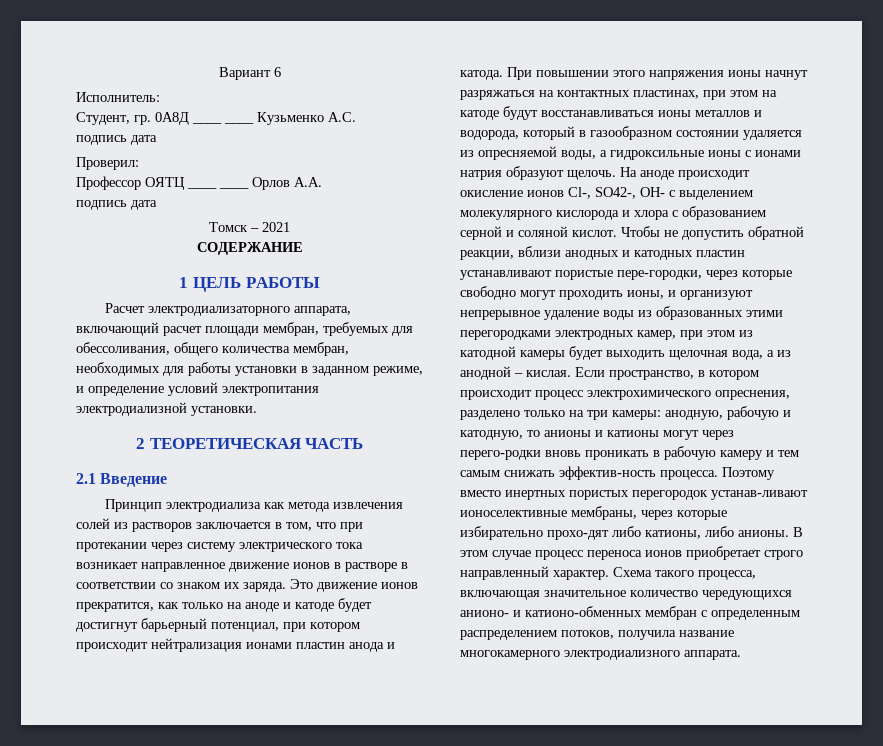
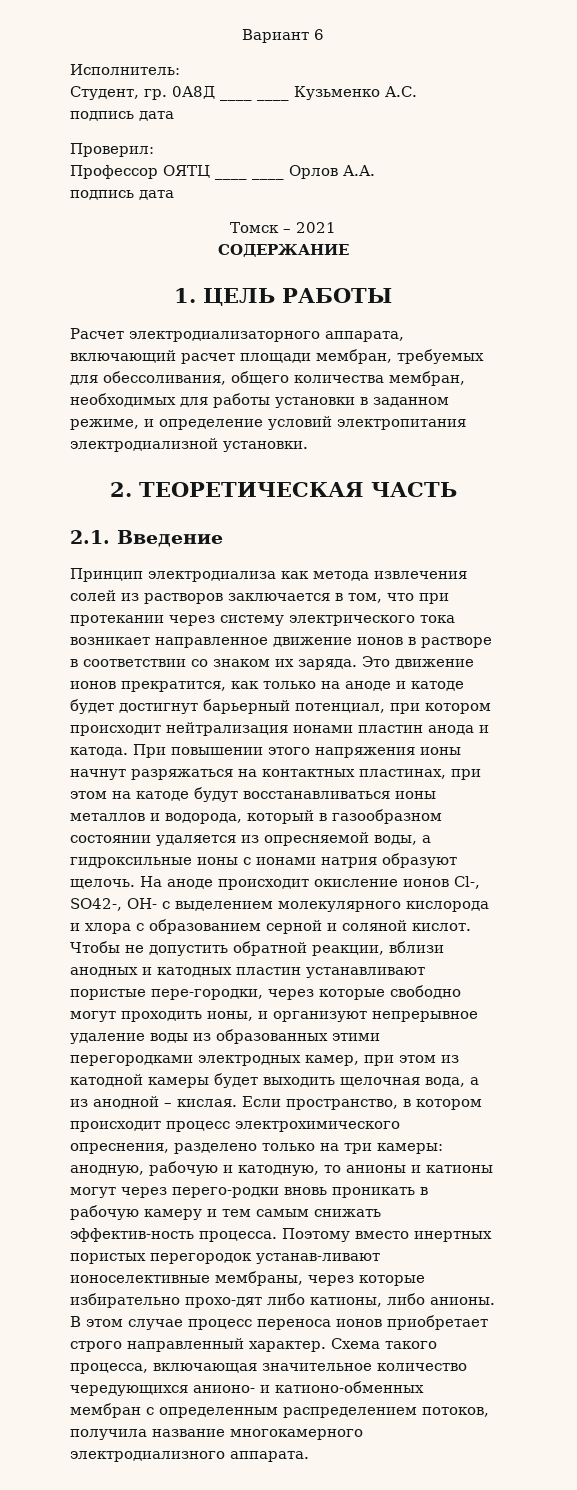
- 1 ЦЕЛЬ РАБОТЫ
+ 1. ЦЕЛЬ РАБОТЫ
- 2 ТЕОРЕТИЧЕСКАЯ ЧАСТЬ
+ 2. ТЕОРЕТИЧЕСКАЯ ЧАСТЬ
- 2.1 Введение
+ 2.1. Введение

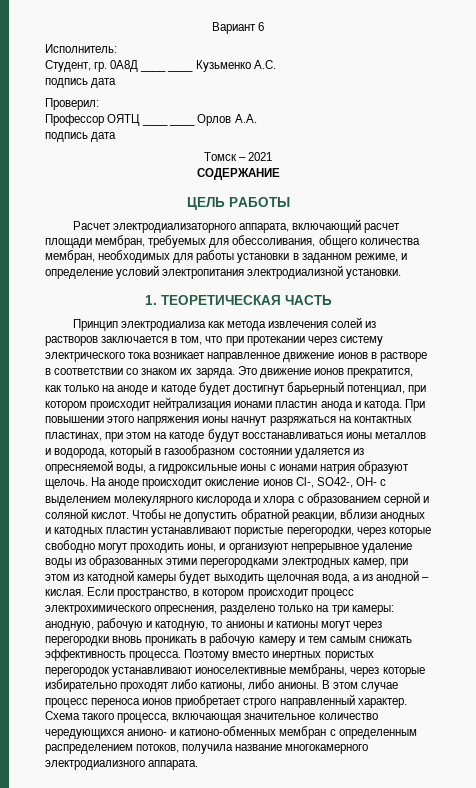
- 1. ЦЕЛЬ РАБОТЫ
+ ЦЕЛЬ РАБОТЫ
- 2. ТЕОРЕТИЧЕСКАЯ ЧАСТЬ
+ 1. ТЕОРЕТИЧЕСКАЯ ЧАСТЬ
- 2.1. Введение
- Чтобы не допустить обратной реакции, вблизи анодных и катодных пластин устанавливают пористые пере-городки, через которые свободно могут проходить ионы, и организуют непрерывное удаление воды из образованных этими перегородками электродных камер, при этом из катодной камеры будет выходить щелочная вода, а из анодной – кислая.
+ Чтобы не допустить обратной реакции, вблизи анодных и катодных пластин устанавливают пористые перегородки, через которые свободно могут проходить ионы, и организуют непрерывное удаление воды из образованных этими перегородками электродных камер, при этом из катодной камеры будет выходить щелочная вода, а из анодной – кислая.
- Если пространство, в котором происходит процесс электрохимического опреснения, разделено только на три камеры: анодную, рабочую и катодную, то анионы и катионы могут через перего-родки вновь проникать в рабочую камеру и тем самым снижать эффектив-ность процесса.
+ Если пространство, в котором происходит процесс электрохимического опреснения, разделено только на три камеры: анодную, рабочую и катодную, то анионы и катионы могут через перегородки вновь проникать в рабочую камеру и тем самым снижать эффективность процесса.
- Поэтому вместо инертных пористых перегородок устанав-ливают ионоселективные мембраны, через которые избирательно прохо-дят либо катионы, либо анионы.
+ Поэтому вместо инертных пористых перегородок устанавливают ионоселективные мембраны, через которые избирательно проходят либо катионы, либо анионы.

